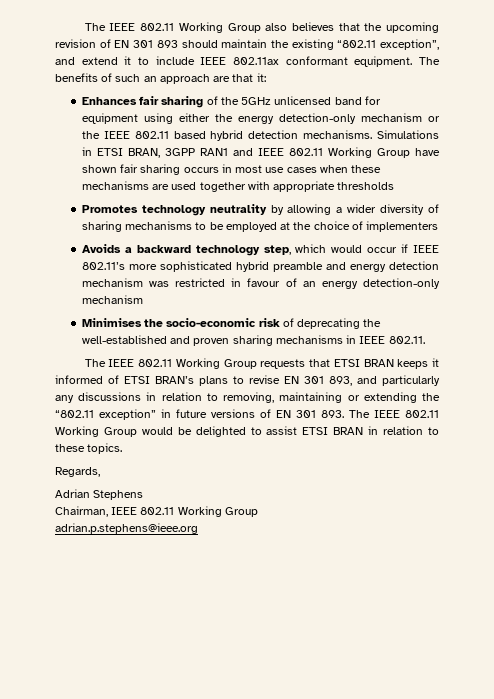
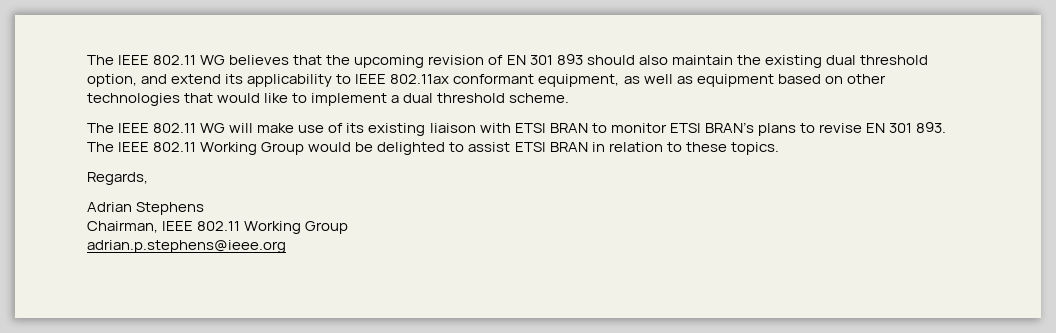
- The IEEE 802.11 Working Group also believes that the upcoming revision of EN 301 893 should maintain the existing “802.11 exception”, and extend it to include IEEE 802.11ax conformant equipment. The benefits of such an approach are that it:
- Enhances fair sharing of the 5GHz unlicensed band for equipment using either the energy detection-only mechanism or the IEEE 802.11 based hybrid detection mechanisms. Simulations in ETSI BRAN, 3GPP RAN1 and IEEE 802.11 Working Group have shown fair sharing occurs in most use cases when these mechanisms are used together with appropriate thresholds
- Promotes technology neutrality by allowing a wider diversity of sharing mechanisms to be employed at the choice of implementers
- Avoids a backward technology step, which would occur if IEEE 802.11’s more sophisticated hybrid preamble and energy detection mechanism was restricted in favour of an energy detection-only mechanism
- Minimises the socio-economic risk of deprecating the well-established and proven sharing mechanisms in IEEE 802.11.
- The IEEE 802.11 Working Group requests that ETSI BRAN keeps it informed of ETSI BRAN’s plans to revise EN 301 893, and particularly any discussions in relation to removing, maintaining or extending the “802.11 exception” in future versions of EN 301 893. The IEEE 802.11 Working Group would be delighted to assist ETSI BRAN in relation to these topics.
+ The IEEE 802.11 WG believes that the upcoming revision of EN 301 893 should also maintain the existing dual threshold option, and extend its applicability to IEEE 802.11ax conformant equipment, as well as equipment based on other technologies that would like to implement a dual threshold scheme.
+ The IEEE 802.11 WG will make use of its existing liaison with ETSI BRAN to monitor ETSI BRAN’s plans to revise EN 301 893. The IEEE 802.11 Working Group would be delighted to assist ETSI BRAN in relation to these topics.

